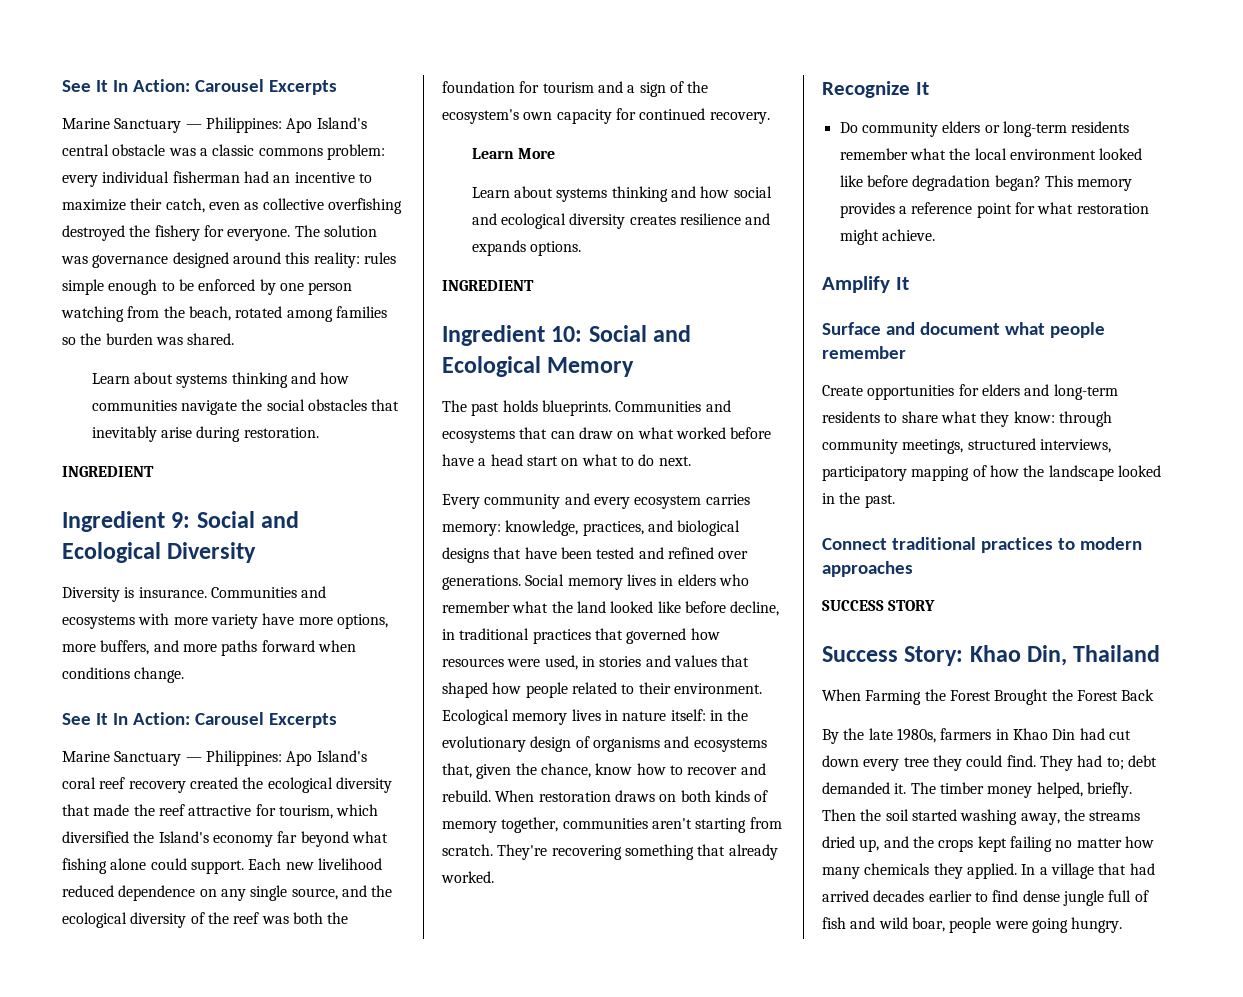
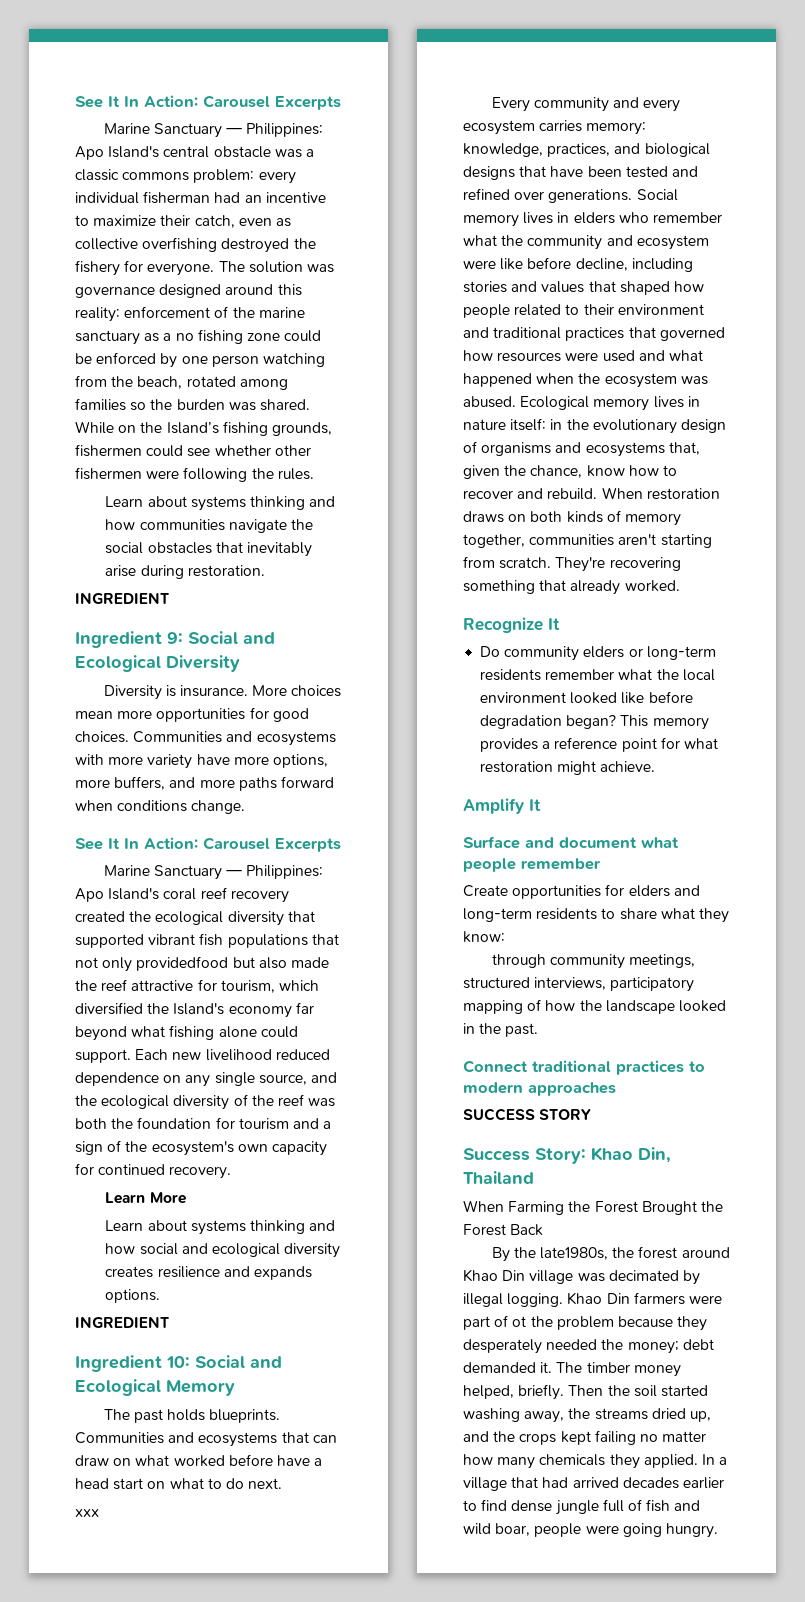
- The solution was governance designed around this reality: rules simple enough to be enforced by one person watching from the beach, rotated among families so the burden was shared.
+ The solution was governance designed around this reality: enforcement of the marine sanctuary as a no fishing zone could be enforced by one person watching from the beach, rotated among families so the burden was shared. While on the Island’s fishing grounds, fishermen could see whether other fishermen were following the rules.
+ More choices mean more opportunities for good choices.
- Marine Sanctuary — Philippines: Apo Island's coral reef recovery created the ecological diversity that made the reef attractive for tourism, which diversified the Island's economy far beyond what fishing alone could support.
+ Marine Sanctuary — Philippines: Apo Island's coral reef recovery created the ecological diversity that supported vibrant fish populations that not only providedfood but also made the reef attractive for tourism, which diversified the Island's economy far beyond what fishing alone could support.
+ xxx
- Social memory lives in elders who remember what the land looked like before decline, in traditional practices that governed how resources were used, in stories and values that shaped how people related to their environment.
+ Social memory lives in elders who remember what the community and ecosystem were like before decline, including stories and values that shaped how people related to their environment and traditional practices that governed how resources were used and what happened when the ecosystem was abused.
- Create opportunities for elders and long-term residents to share what they know: through community meetings, structured interviews, participatory mapping of how the landscape looked in the past.
+ Create opportunities for elders and long-term residents to share what they know:
+ through community meetings, structured interviews, participatory mapping of how the landscape looked in the past.
- By the late 1980s, farmers in Khao Din had cut down every tree they could find. They had to; debt demanded it.
+ By the late1980s, the forest around Khao Din village was decimated by illegal logging. Khao Din farmers were part of ot the problem because they desperately needed the money; debt demanded it.

